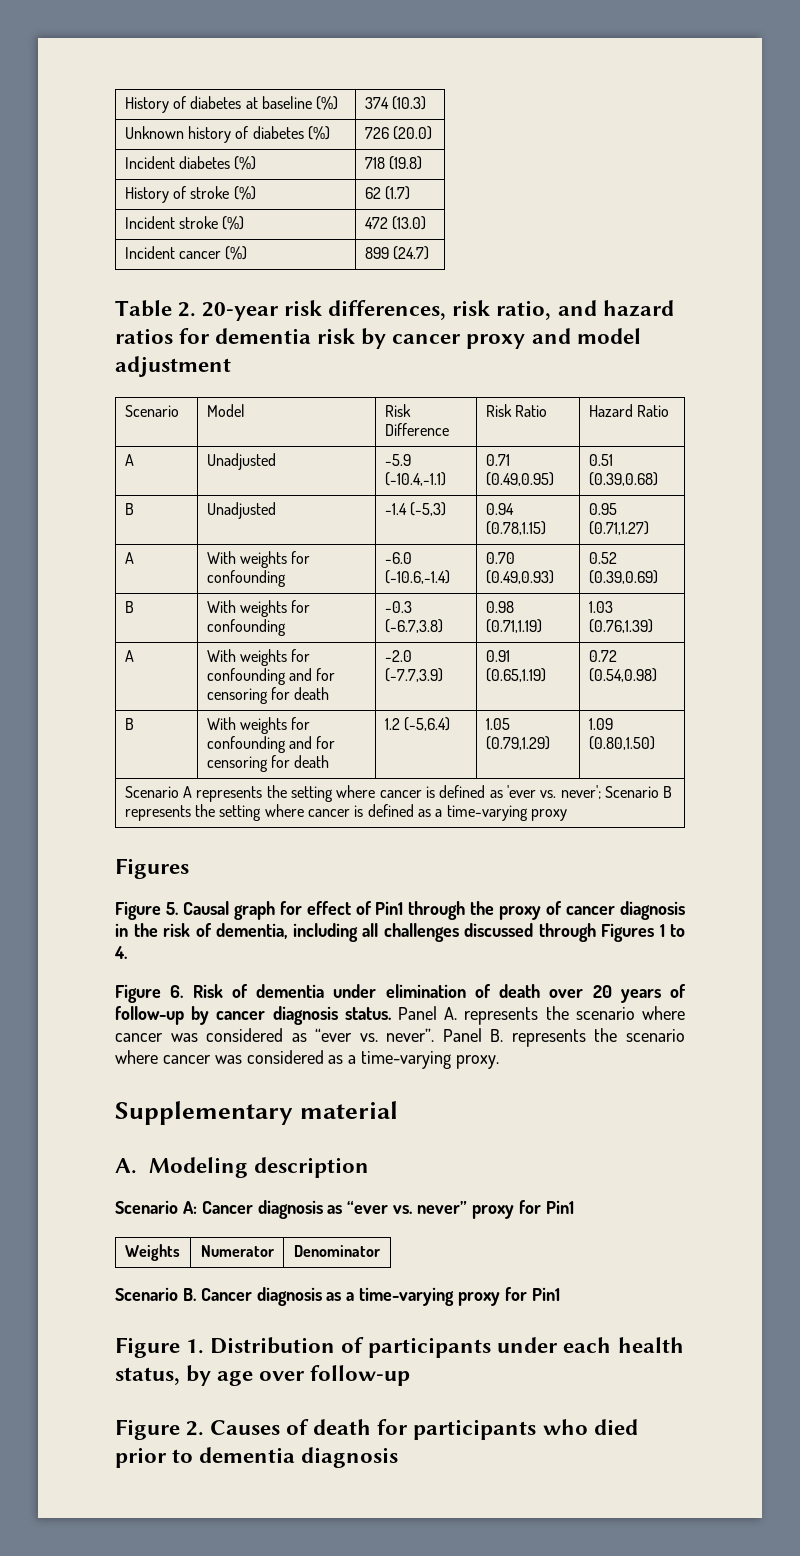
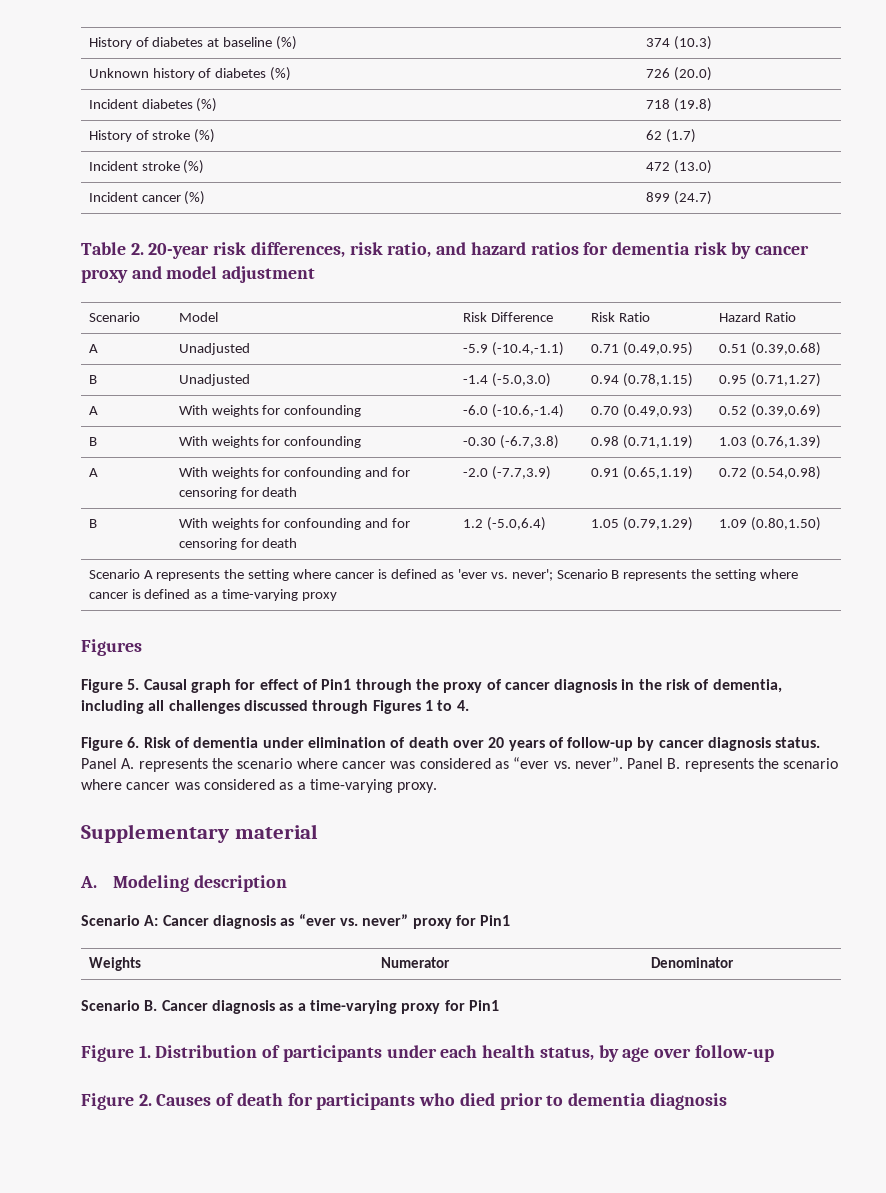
- B | Unadjusted | -1.4 (-5,3) | 0.94 (0.78,1.15) | 0.95 (0.71,1.27)
+ B | Unadjusted | -1.4 (-5.0,3.0) | 0.94 (0.78,1.15) | 0.95 (0.71,1.27)
- B | With weights for confounding | -0.3 (-6.7,3.8) | 0.98 (0.71,1.19) | 1.03 (0.76,1.39)
+ B | With weights for confounding | -0.30 (-6.7,3.8) | 0.98 (0.71,1.19) | 1.03 (0.76,1.39)
- B | With weights for confounding and for censoring for death | 1.2 (-5,6.4) | 1.05 (0.79,1.29) | 1.09 (0.80,1.50)
+ B | With weights for confounding and for censoring for death | 1.2 (-5.0,6.4) | 1.05 (0.79,1.29) | 1.09 (0.80,1.50)

